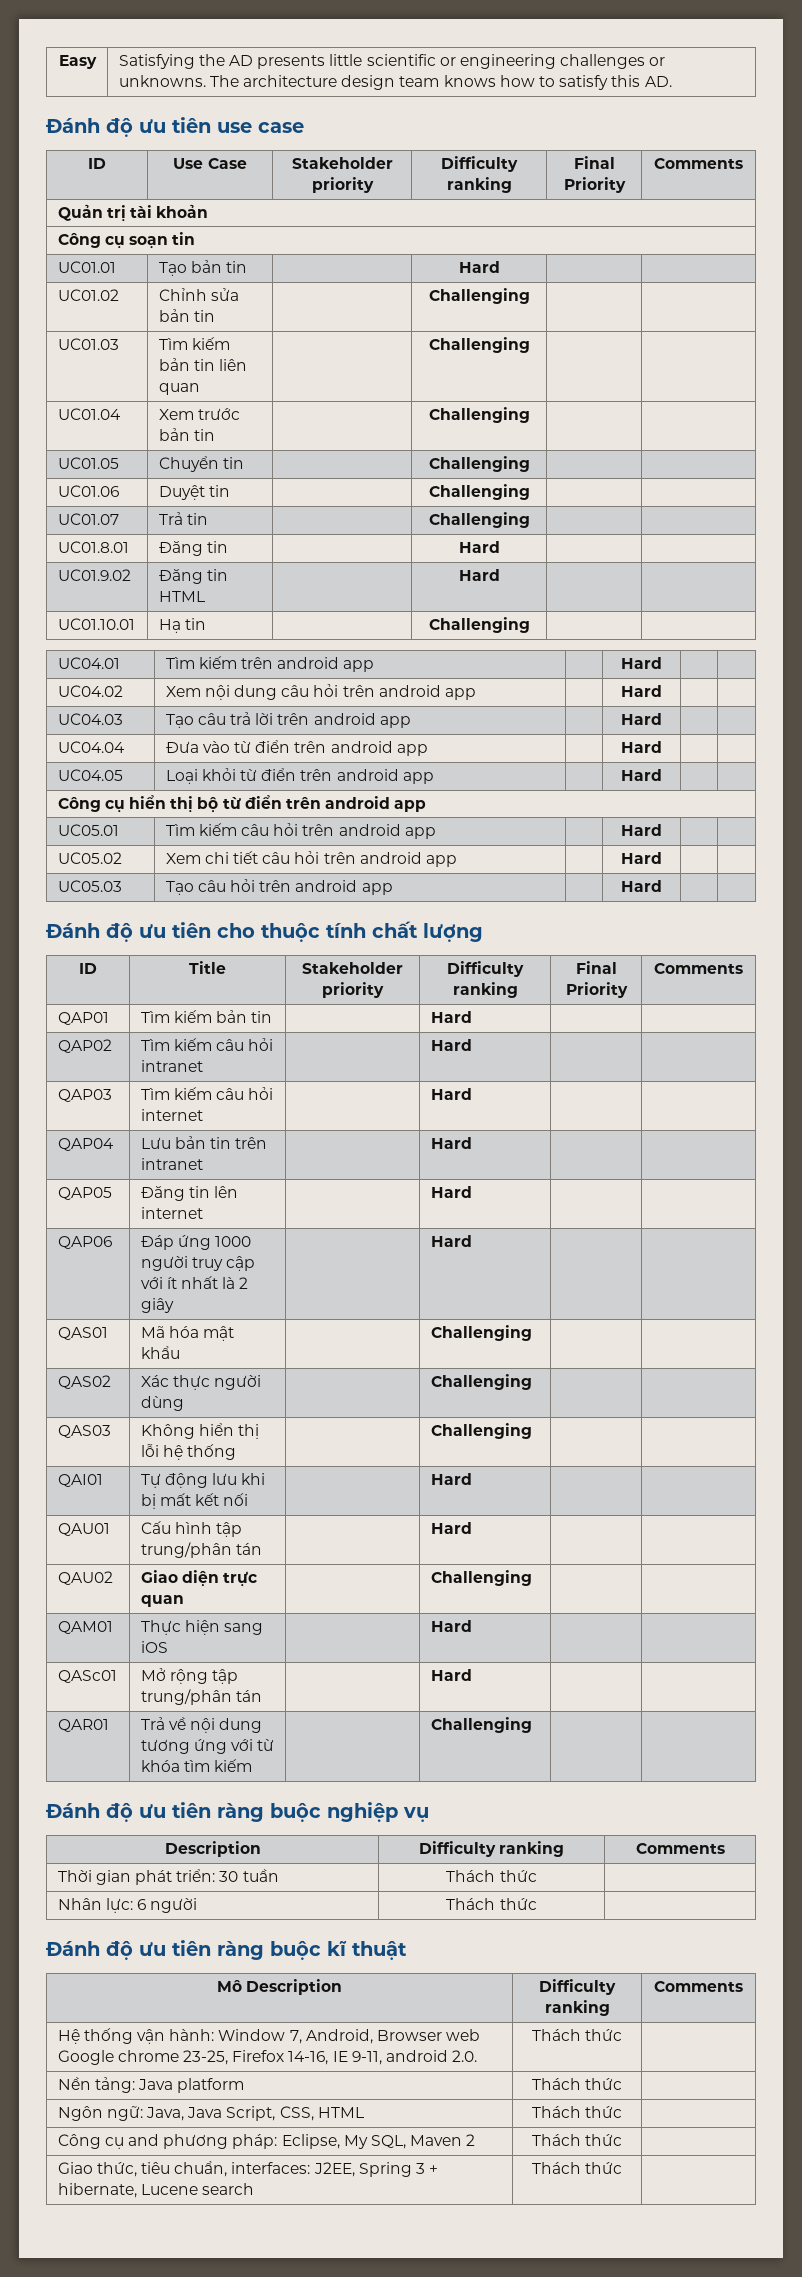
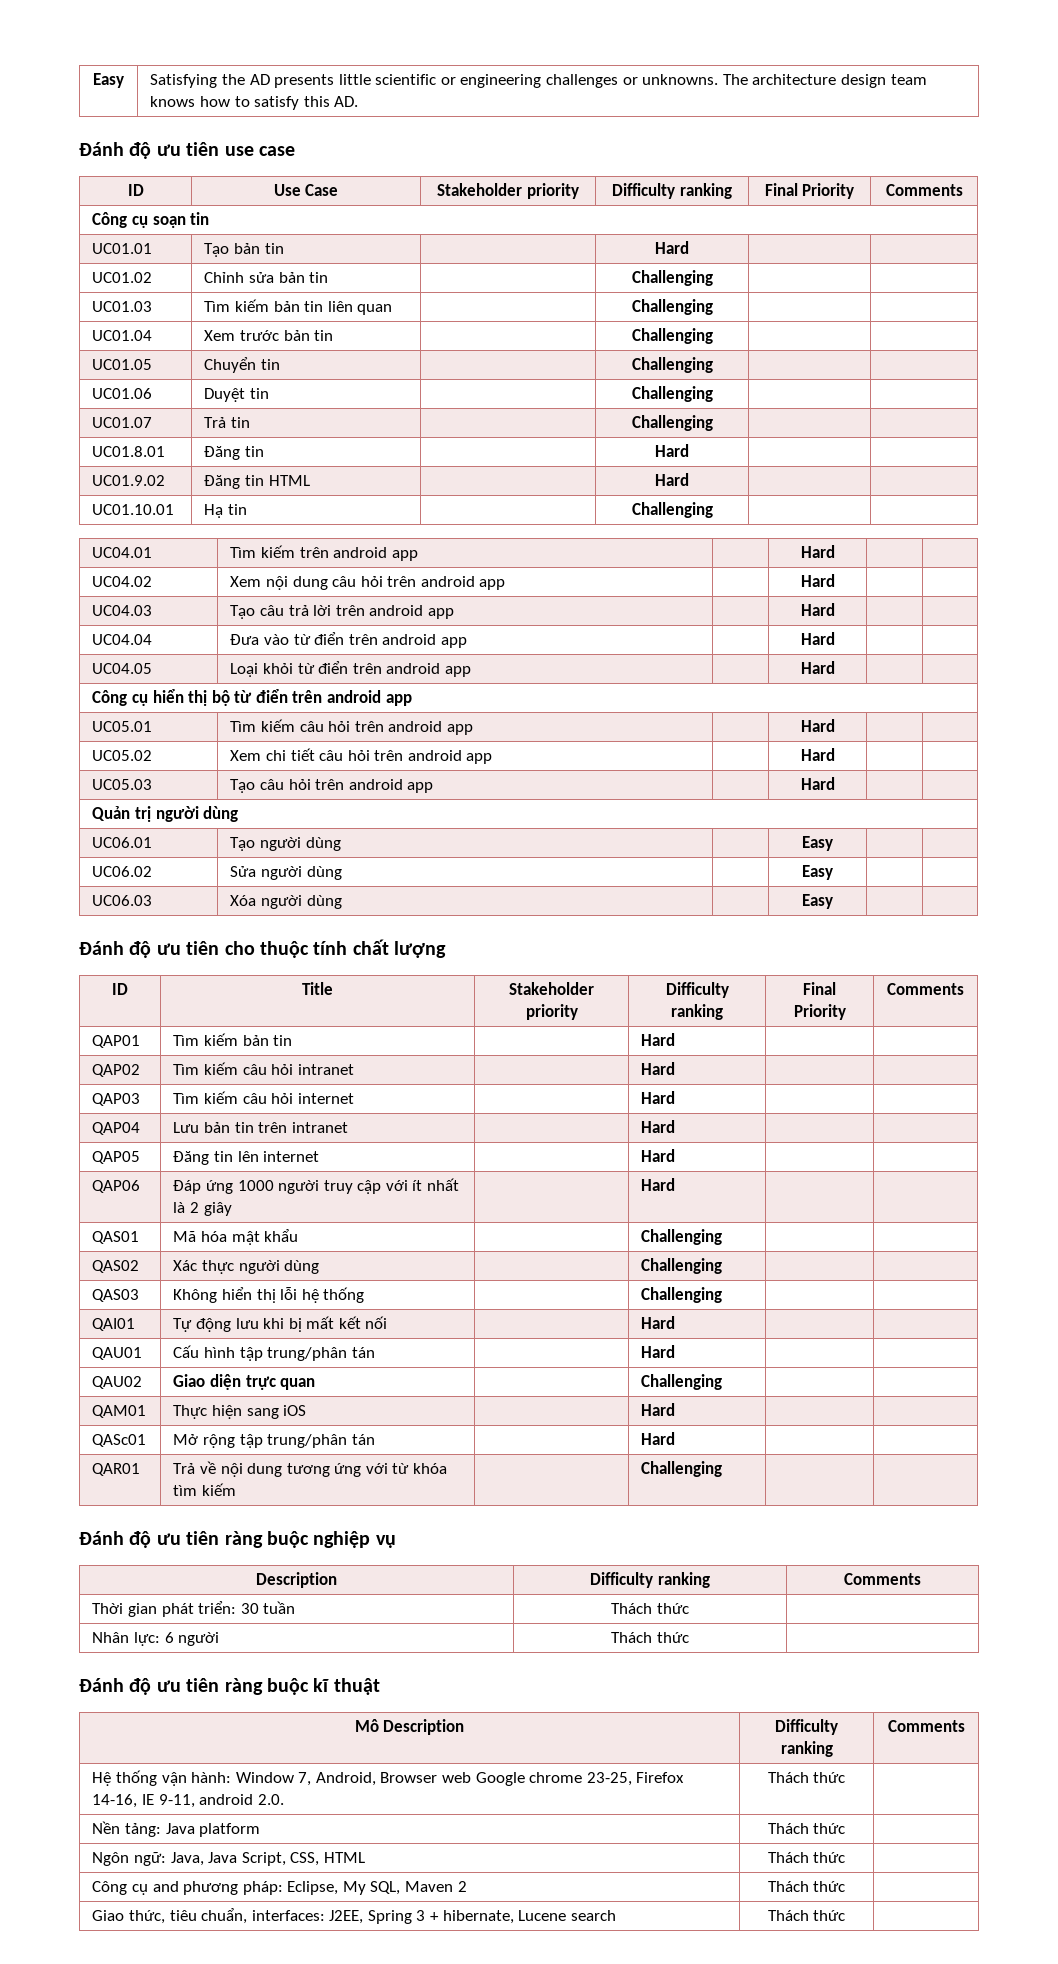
- Quản trị tài khoản
+ Quản trị người dùng
+ UC06.01 | Tạo người dùng | | Easy | |
+ UC06.02 | Sửa người dùng | | Easy | |
+ UC06.03 | Xóa người dùng | | Easy | |

